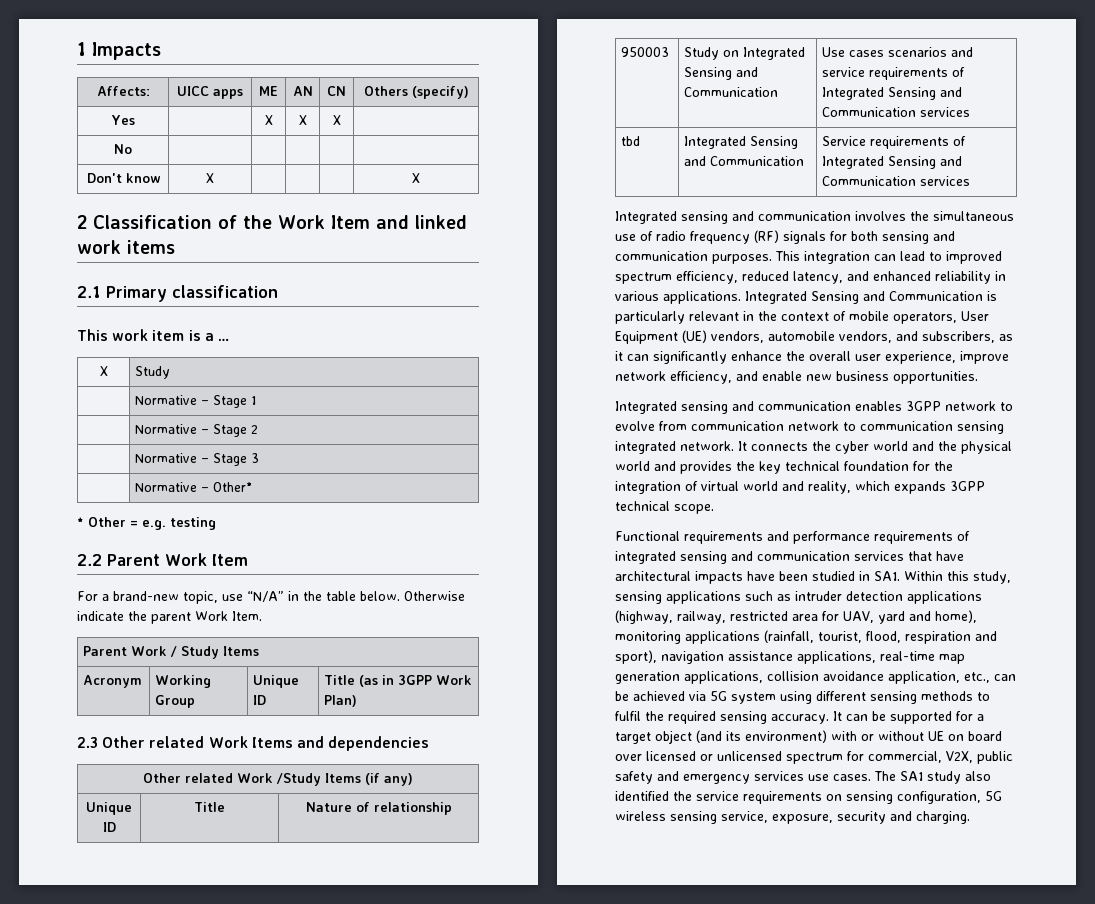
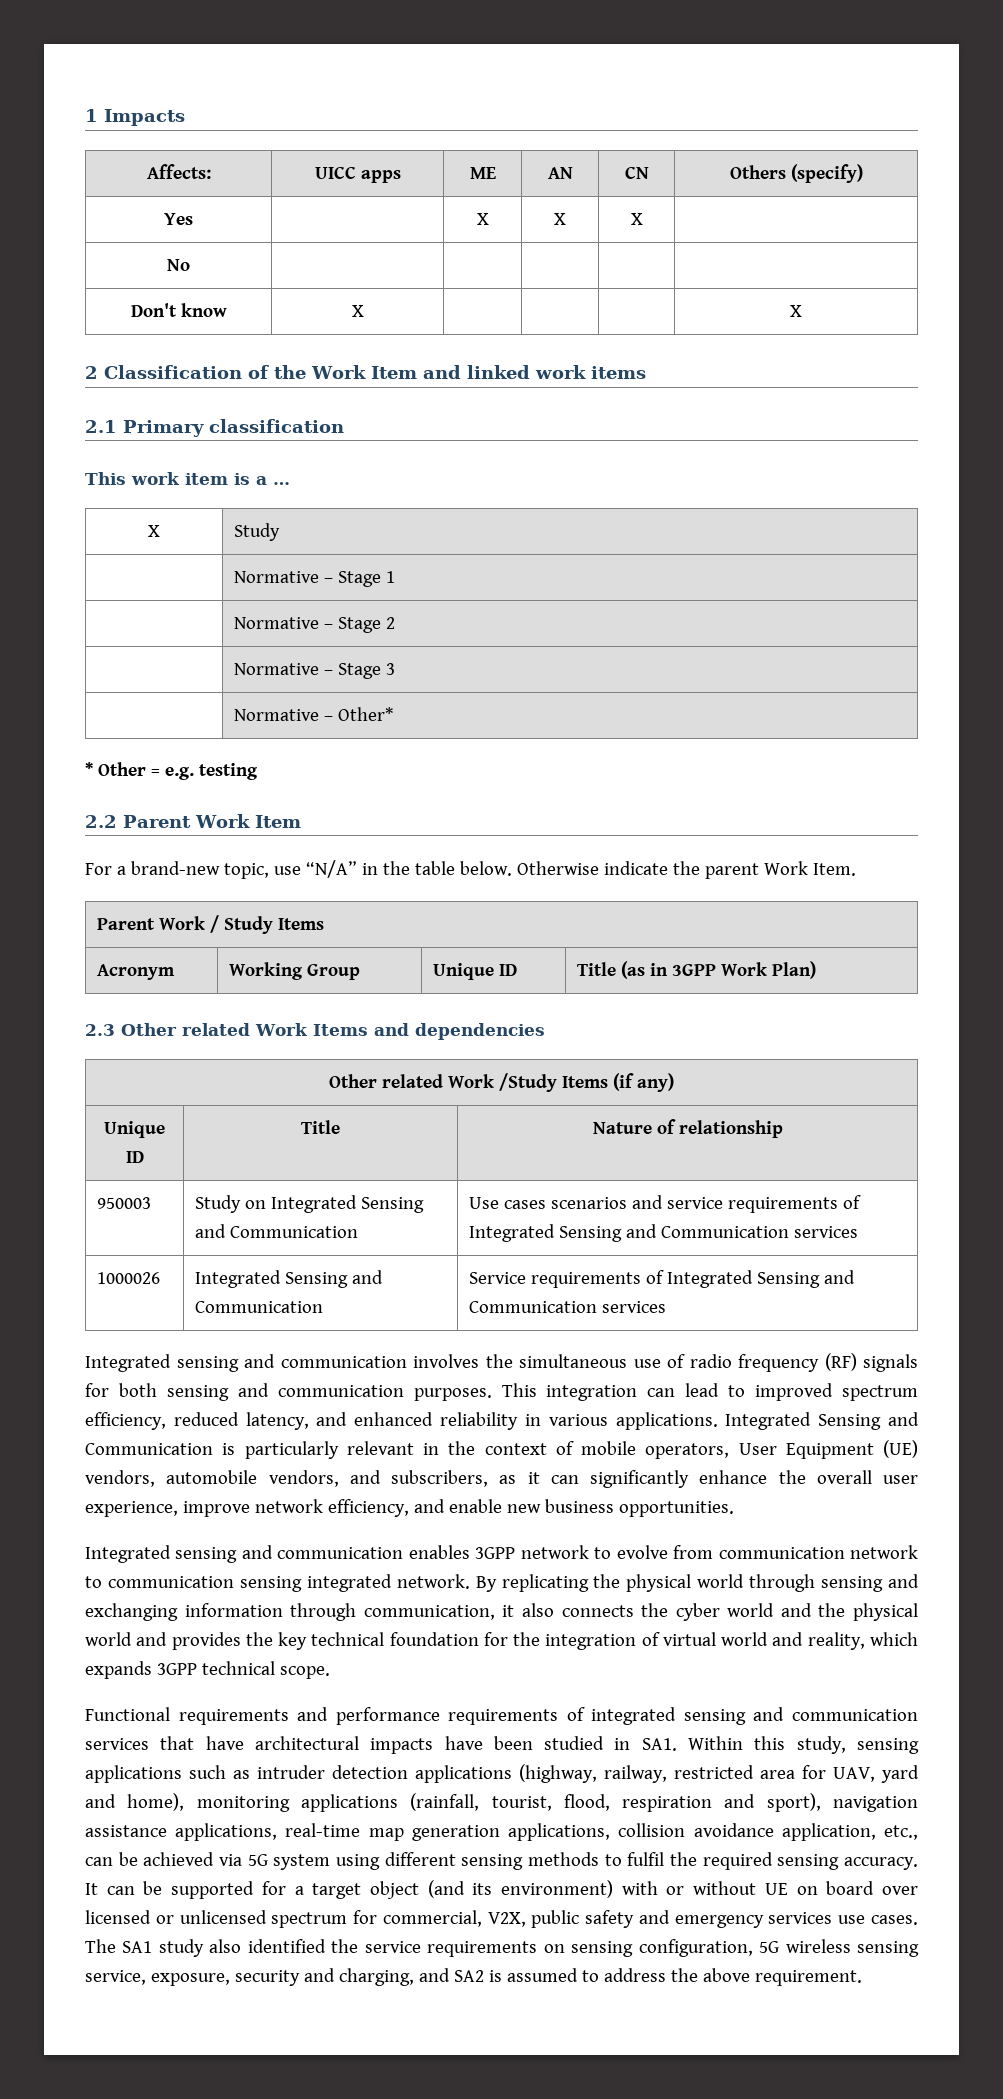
- tbd | Integrated Sensing and Communication | Service requirements of Integrated Sensing and Communication services
+ 1000026 | Integrated Sensing and Communication | Service requirements of Integrated Sensing and Communication services
- It connects the cyber world and the physical world and provides the key technical foundation for the integration of virtual world and reality, which expands 3GPP technical scope.
+ By replicating the physical world through sensing and exchanging information through communication, it also connects the cyber world and the physical world and provides the key technical foundation for the integration of virtual world and reality, which expands 3GPP technical scope.
- The SA1 study also identified the service requirements on sensing configuration, 5G wireless sensing service, exposure, security and charging.
+ The SA1 study also identified the service requirements on sensing configuration, 5G wireless sensing service, exposure, security and charging, and SA2 is assumed to address the above requirement.

